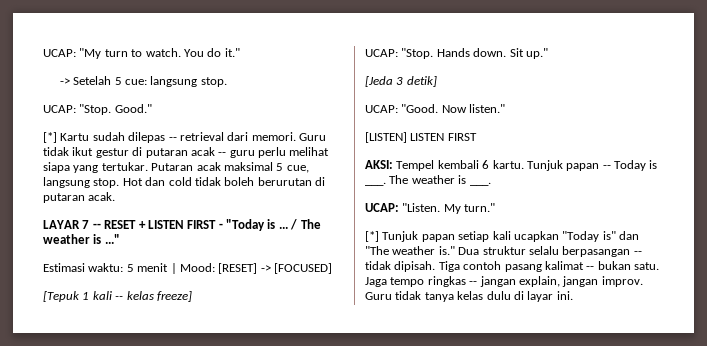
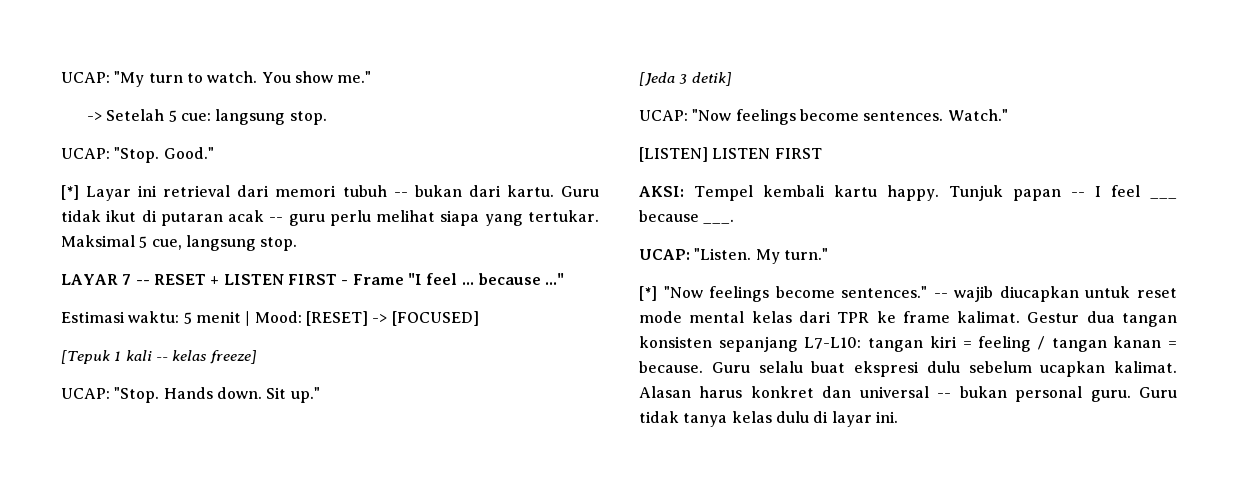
- You do it."
+ You show me."
- [*] Kartu sudah dilepas -- retrieval dari memori.
+ [*] Layar ini retrieval dari memori tubuh -- bukan dari kartu.
- Guru tidak ikut gestur di putaran acak -- guru perlu melihat siapa yang tertukar.
+ Guru tidak ikut di putaran acak -- guru perlu melihat siapa yang tertukar.
- Putaran acak maksimal 5 cue, langsung stop. Hot dan cold tidak boleh berurutan di putaran acak.
+ Maksimal 5 cue, langsung stop.
- LAYAR 7 -- RESET + LISTEN FIRST - "Today is ... / The weather is ..."
+ LAYAR 7 -- RESET + LISTEN FIRST - Frame "I feel ... because ..."
- UCAP: "Good. Now listen."
+ UCAP: "Now feelings become sentences. Watch."
- AKSI: Tempel kembali 6 kartu.
+ AKSI: Tempel kembali kartu happy.
- Tunjuk papan -- Today is ___. The weather is ___.
+ Tunjuk papan -- I feel ___ because ___.
- [*] Tunjuk papan setiap kali ucapkan "Today is" dan "The weather is." Dua struktur selalu berpasangan -- tidak dipisah. Tiga contoh pasang kalimat -- bukan satu. Jaga tempo ringkas -- jangan explain, jangan improv.
+ [*] "Now feelings become sentences." -- wajib diucapkan untuk reset mode mental kelas dari TPR ke frame kalimat. Gestur dua tangan konsisten sepanjang L7-L10: tangan kiri = feeling / tangan kanan = because. Guru selalu buat ekspresi dulu sebelum ucapkan kalimat. Alasan harus konkret dan universal -- bukan personal guru.

